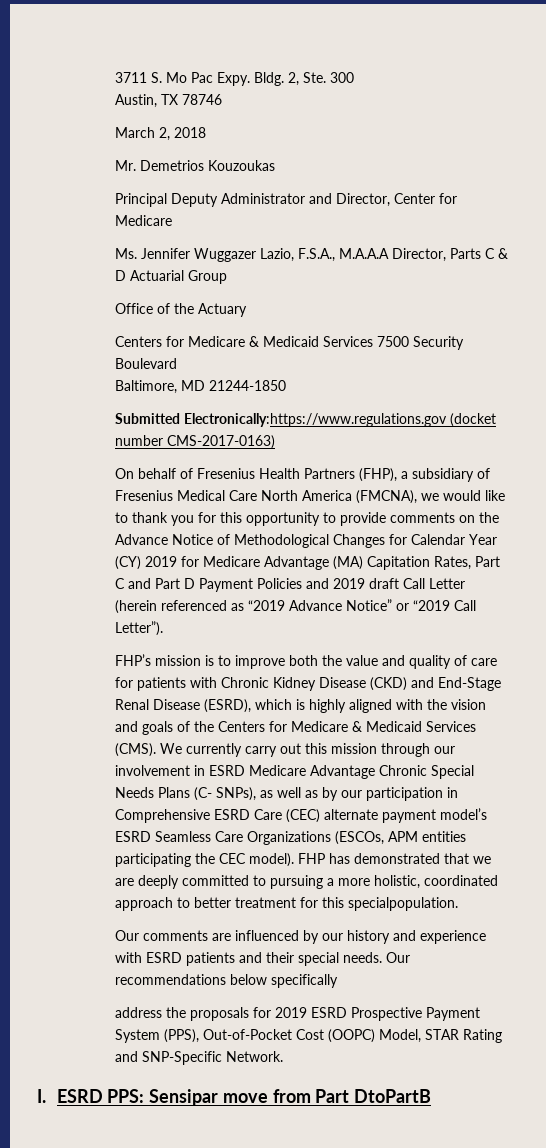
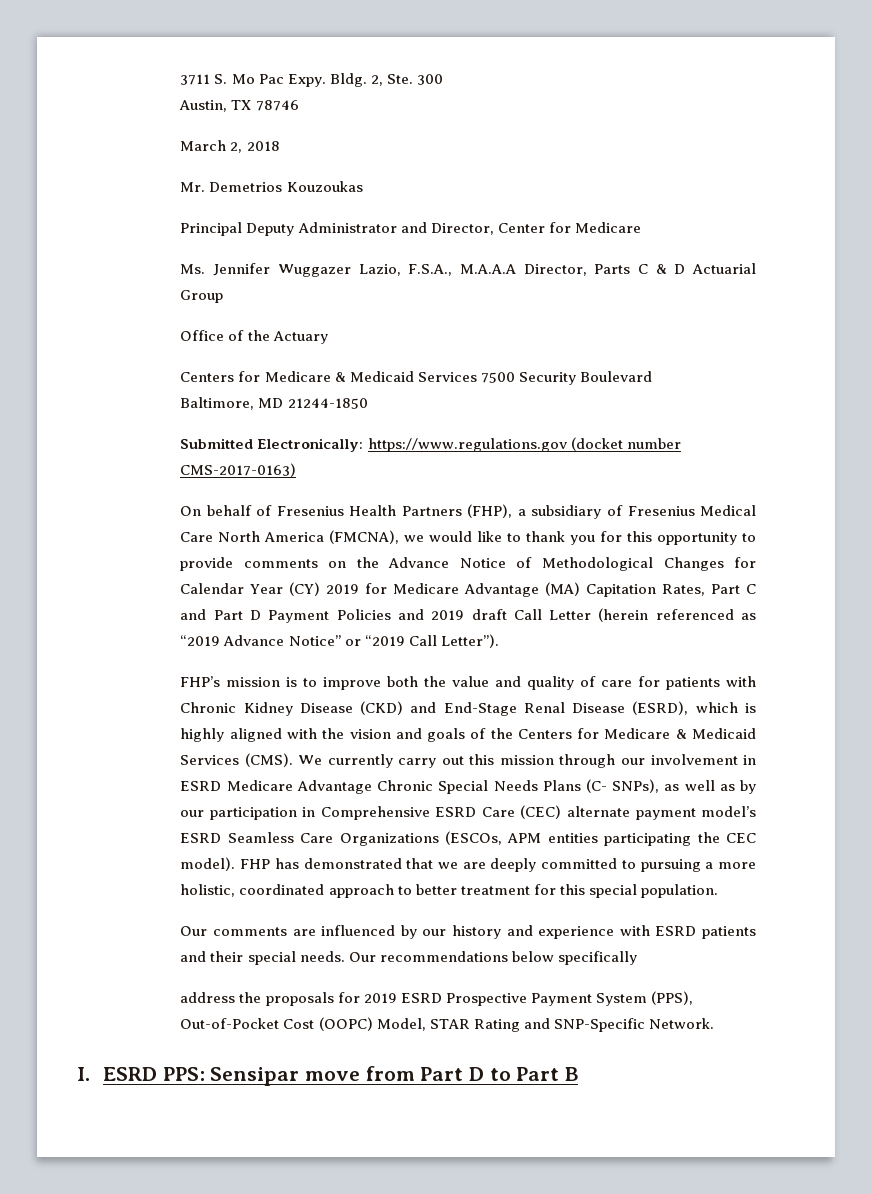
- Submitted Electronically:https://www.regulations.gov (docket number CMS-2017-0163)
+ Submitted Electronically: https://www.regulations.gov (docket number CMS-2017-0163)
- FHP has demonstrated that we are deeply committed to pursuing a more holistic, coordinated approach to better treatment for this specialpopulation.
+ FHP has demonstrated that we are deeply committed to pursuing a more holistic, coordinated approach to better treatment for this special population.
- I. ESRD PPS: Sensipar move from Part DtoPartB
+ I. ESRD PPS: Sensipar move from Part D to Part B

